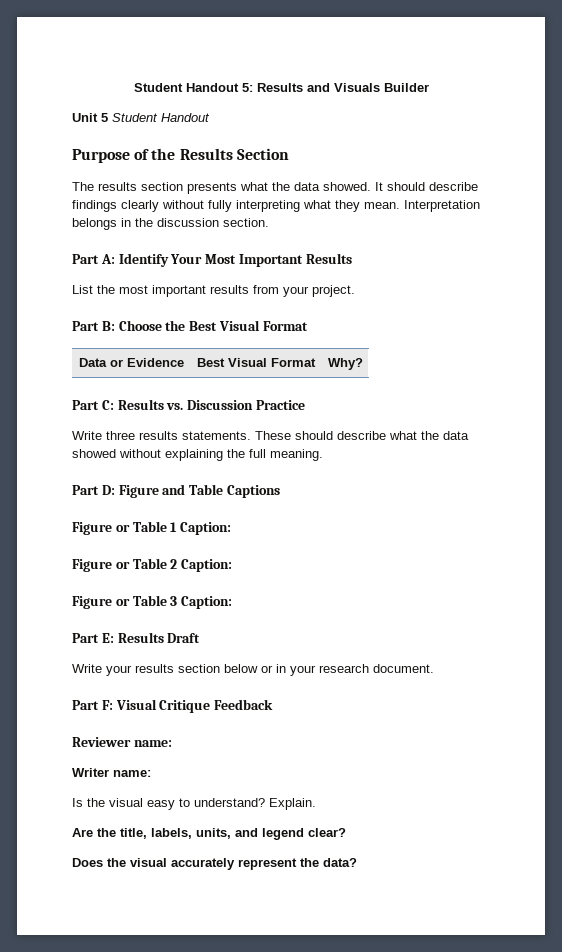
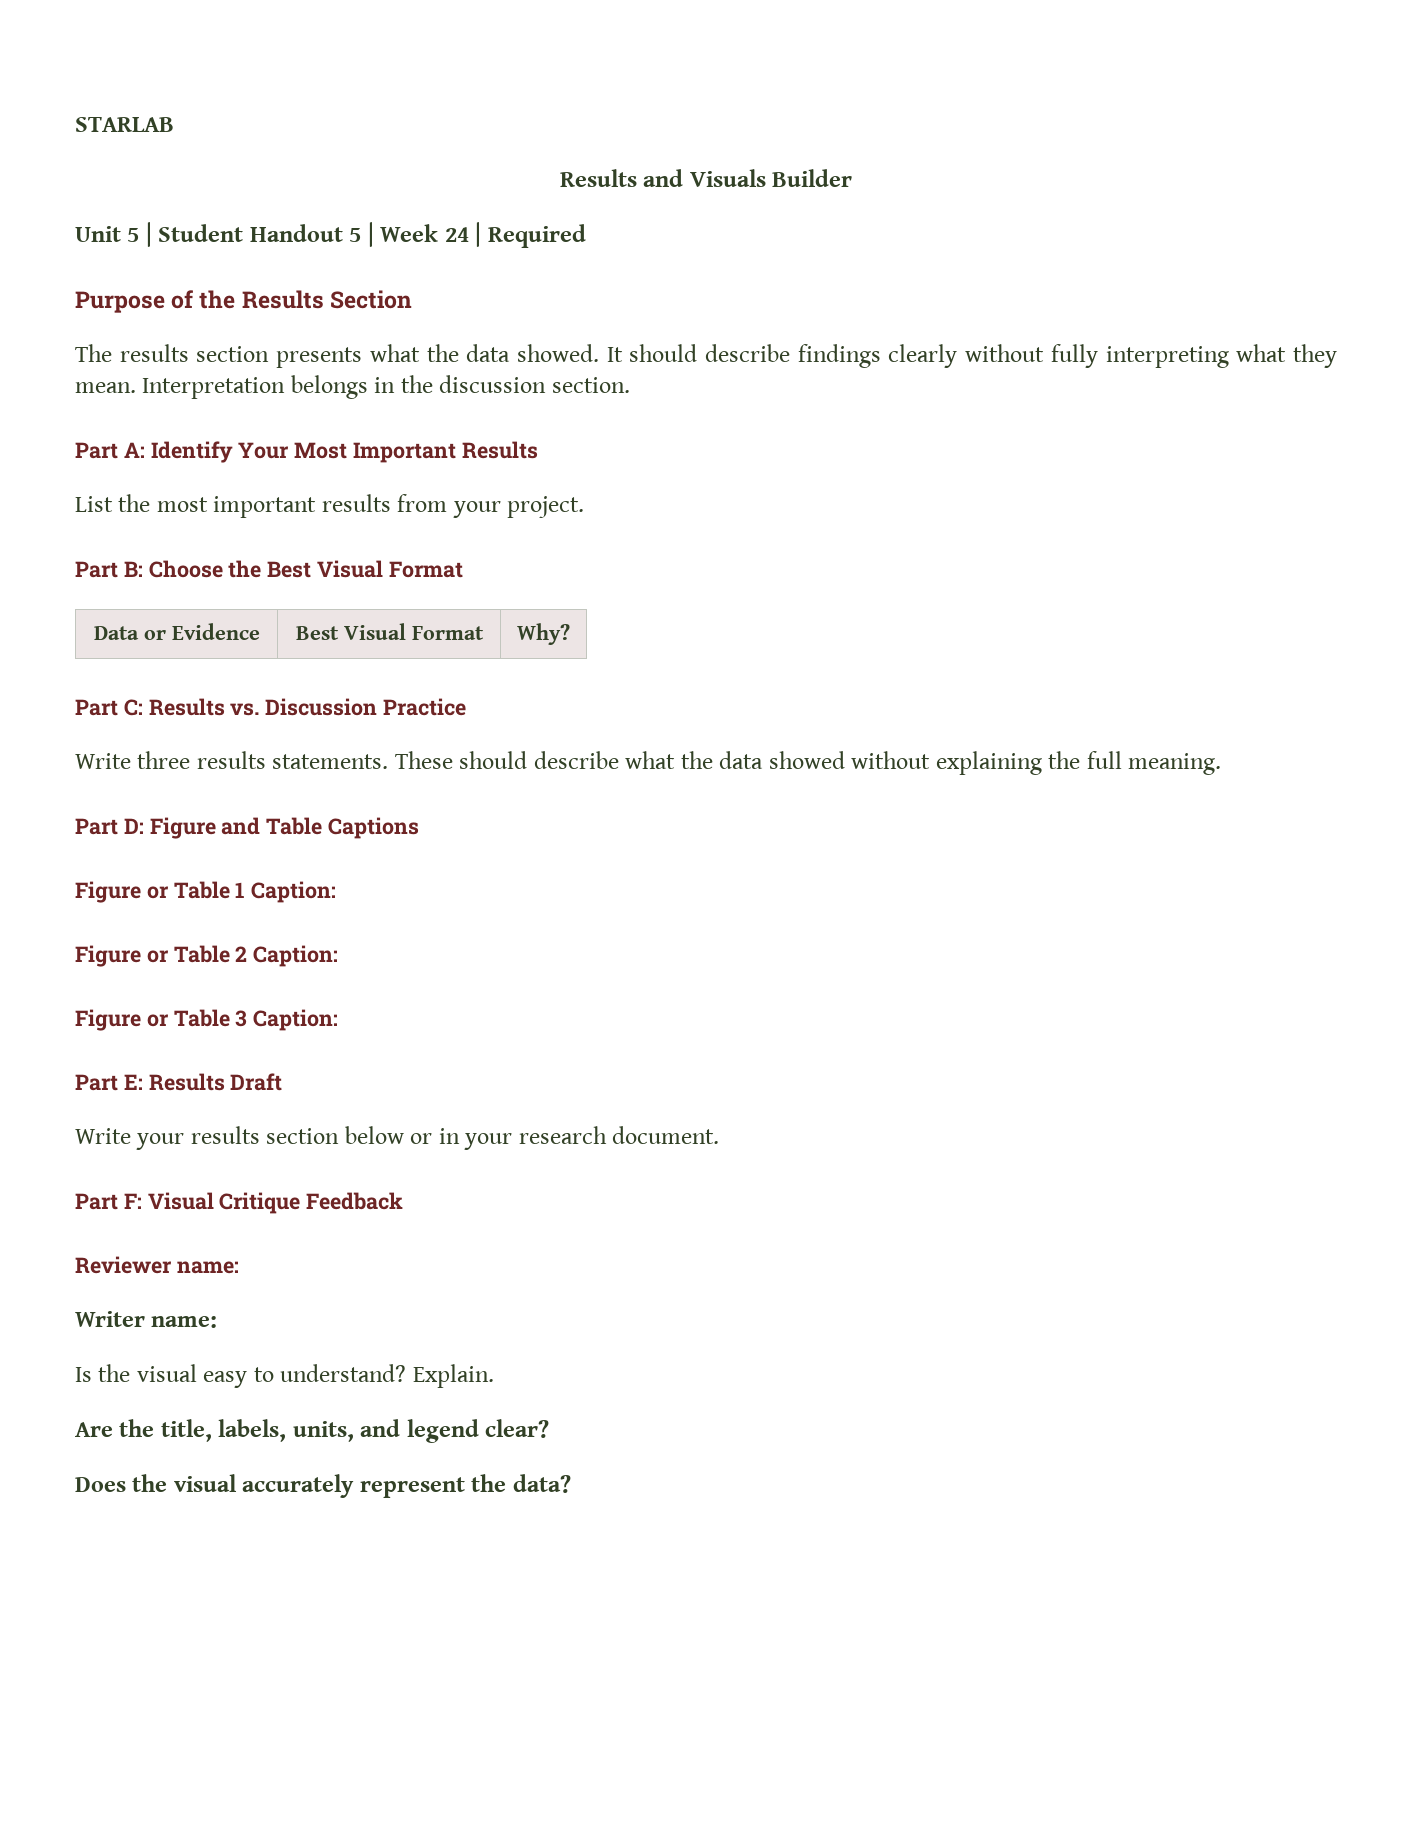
- Student Handout 5: Results and Visuals Builder
+ STARLAB
+ Results and Visuals Builder
- Unit 5 Student Handout
+ Unit 5 | Student Handout 5 | Week 24 | Required

